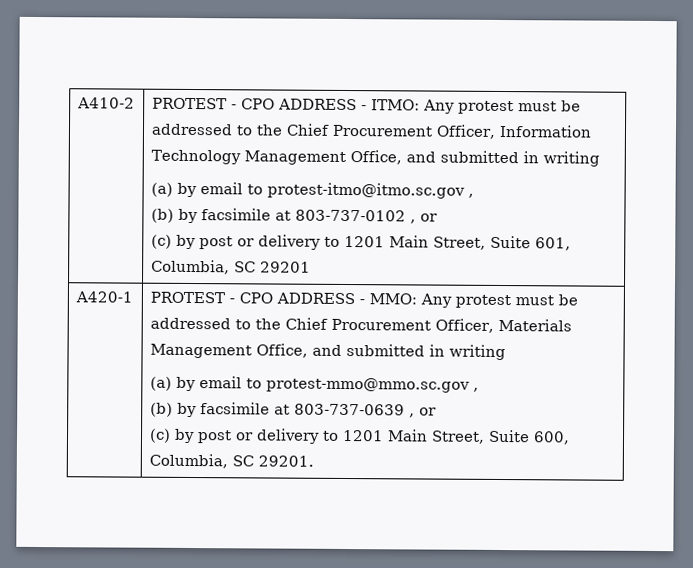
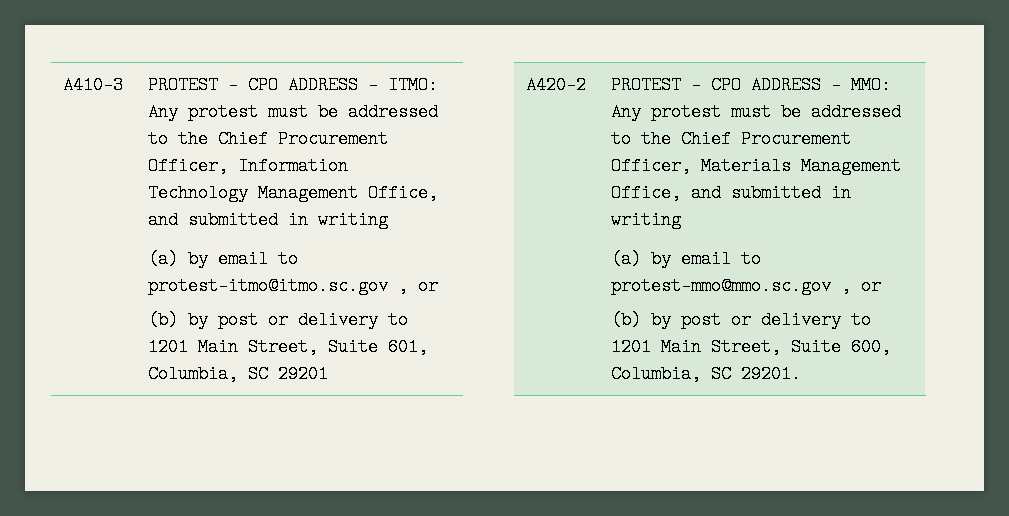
- A410-2
+ A410-3
- (a) by email to protest-itmo@itmo.sc.gov ,
- (b) by facsimile at 803-737-0102 , or
- (c) by post or delivery to 1201 Main Street, Suite 601, Columbia, SC 29201
+ (a) by email to protest-itmo@itmo.sc.gov , or
+ (b) by post or delivery to 1201 Main Street, Suite 601, Columbia, SC 29201
- A420-1
+ A420-2
- (a) by email to protest-mmo@mmo.sc.gov ,
- (b) by facsimile at 803-737-0639 , or
- (c) by post or delivery to 1201 Main Street, Suite 600, Columbia, SC 29201.
+ (a) by email to protest-mmo@mmo.sc.gov , or
+ (b) by post or delivery to 1201 Main Street, Suite 600, Columbia, SC 29201.

